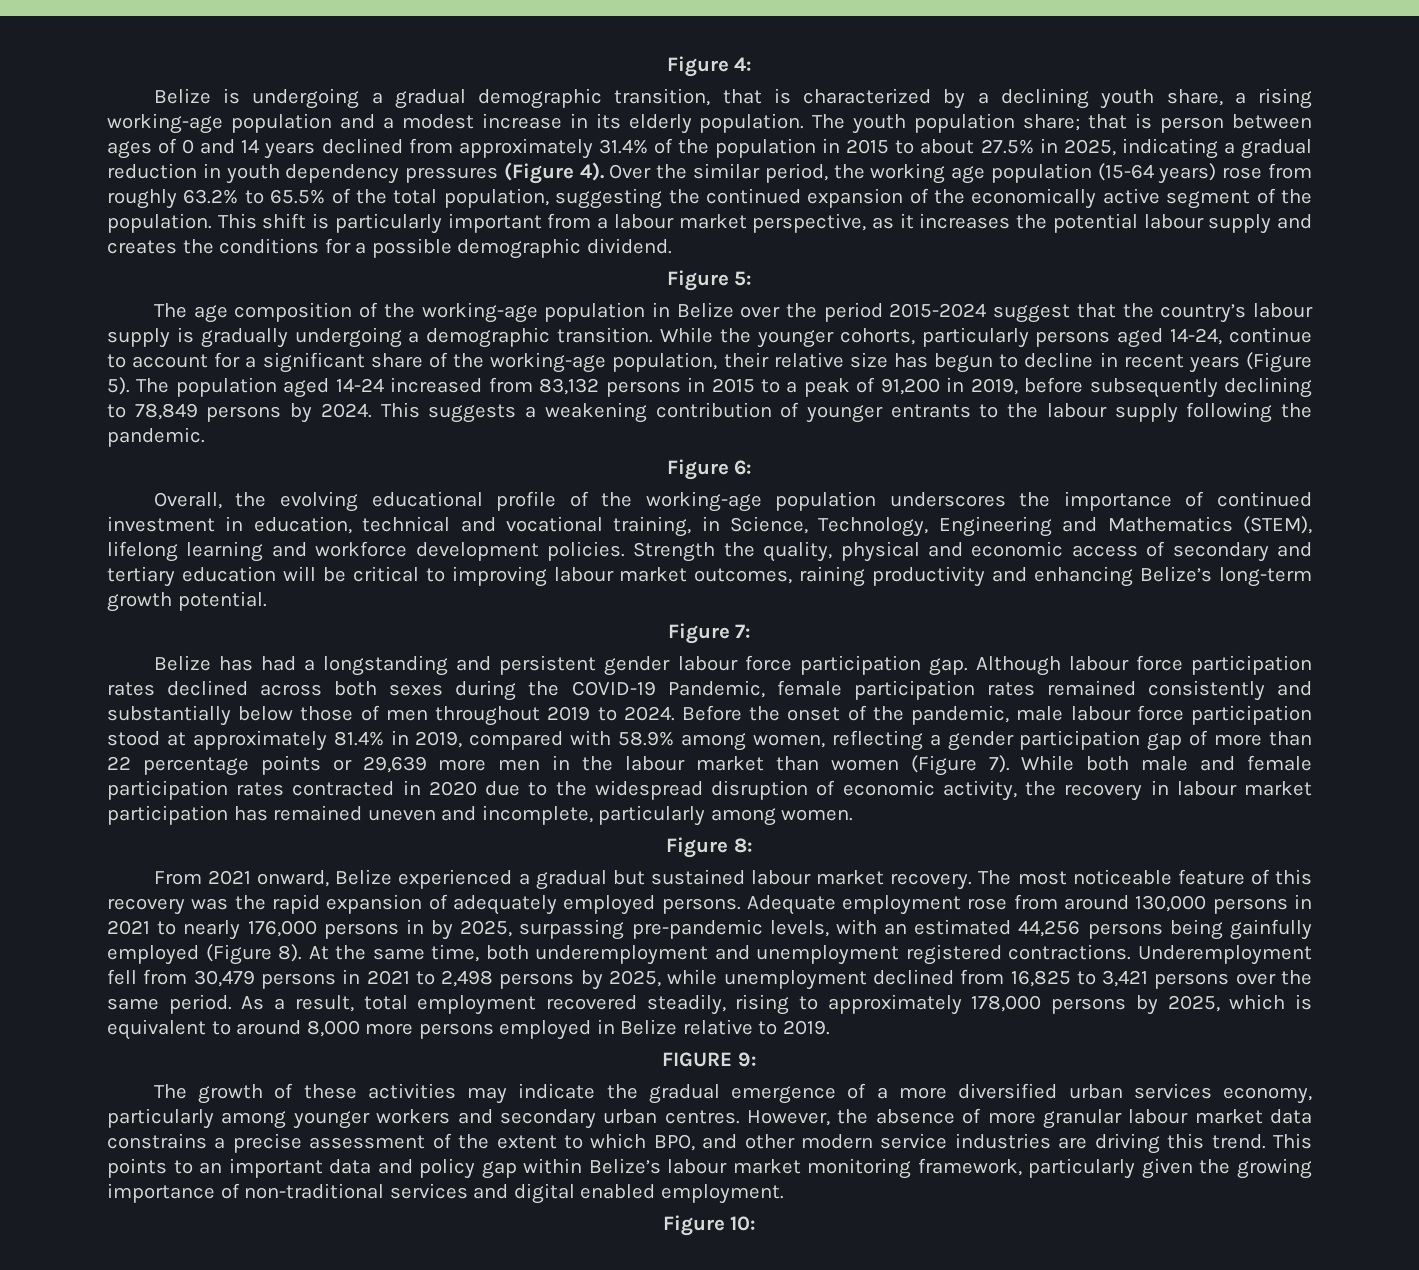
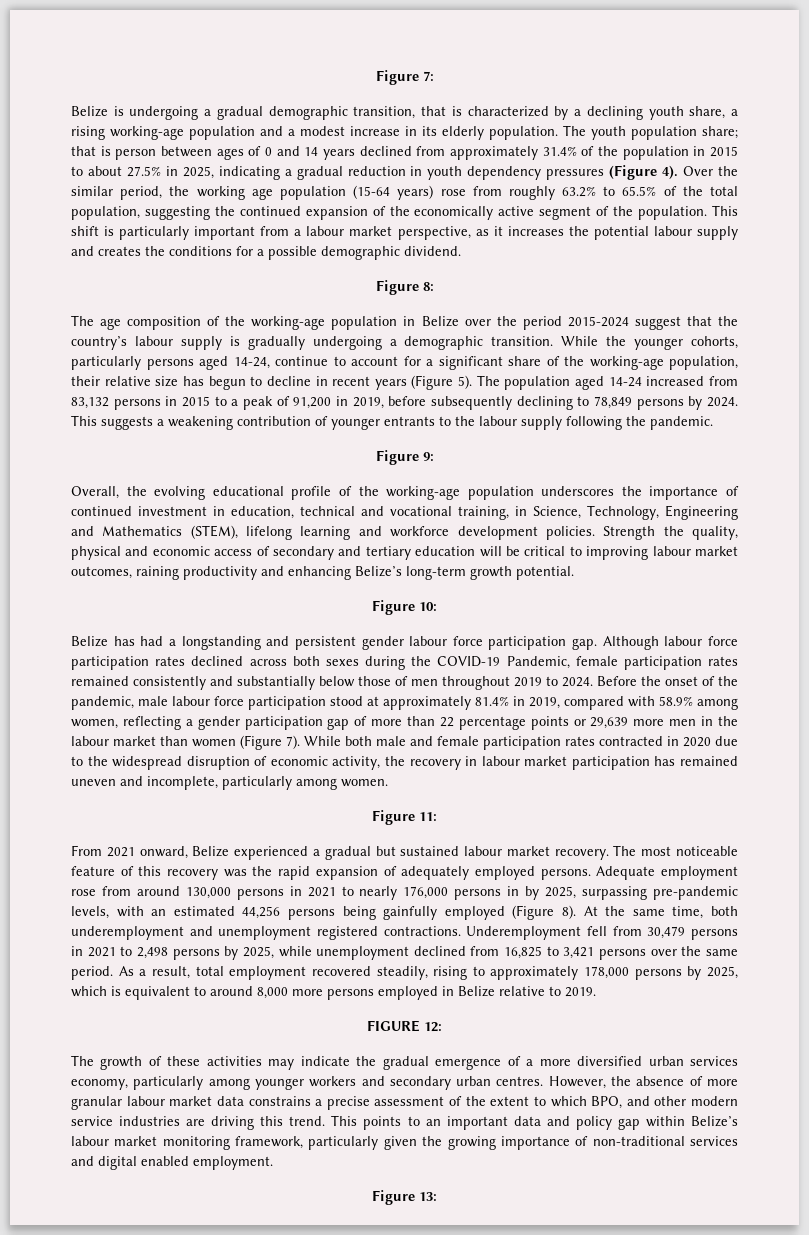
- Figure 4:
+ Figure 7:
- Figure 5:
+ Figure 8:
- Figure 6:
+ Figure 9:
- Figure 7:
+ Figure 10:
- Figure 8:
+ Figure 11:
- FIGURE 9:
+ FIGURE 12:
- Figure 10:
+ Figure 13:

